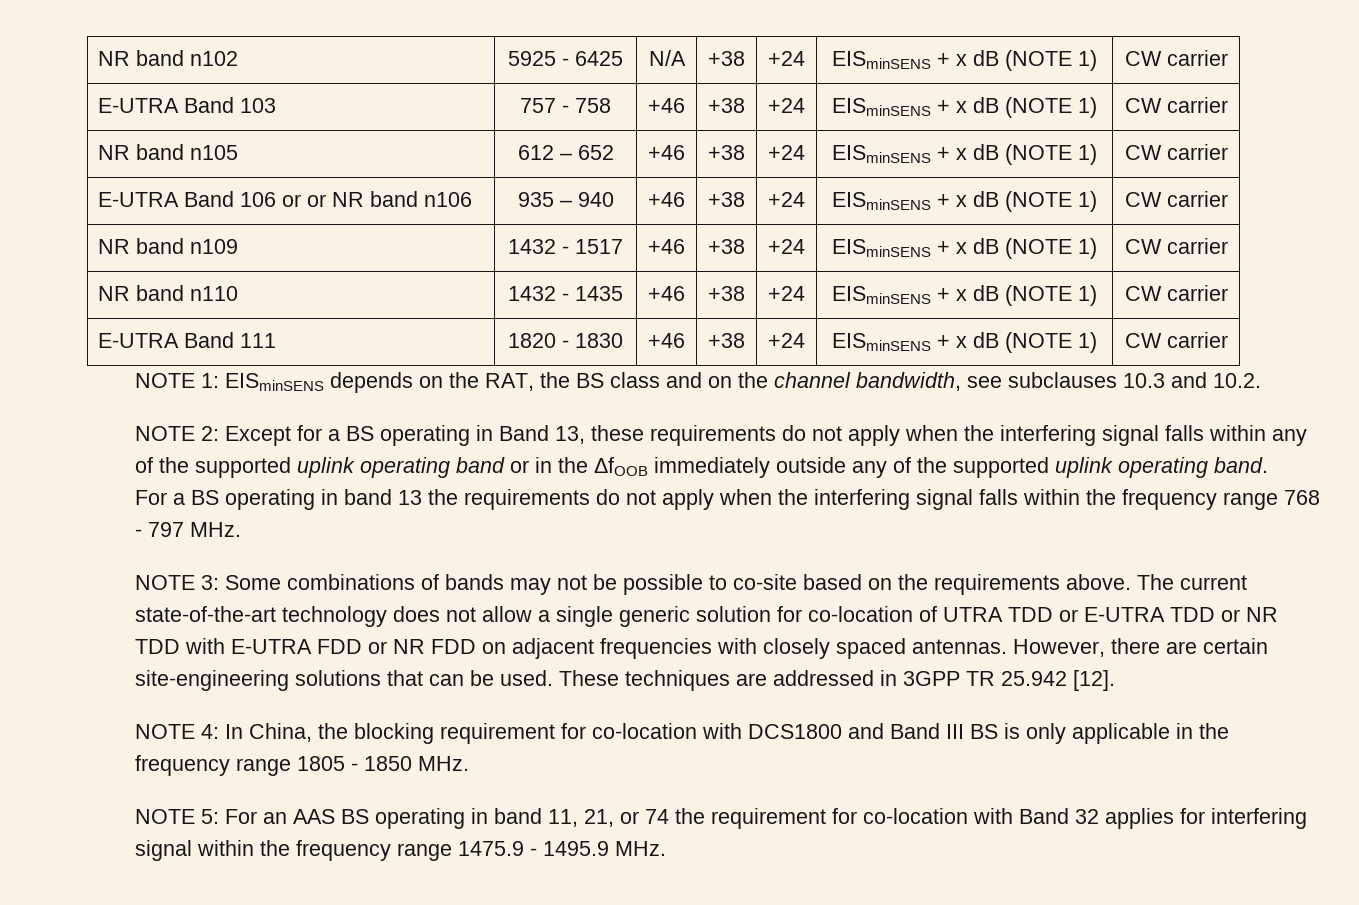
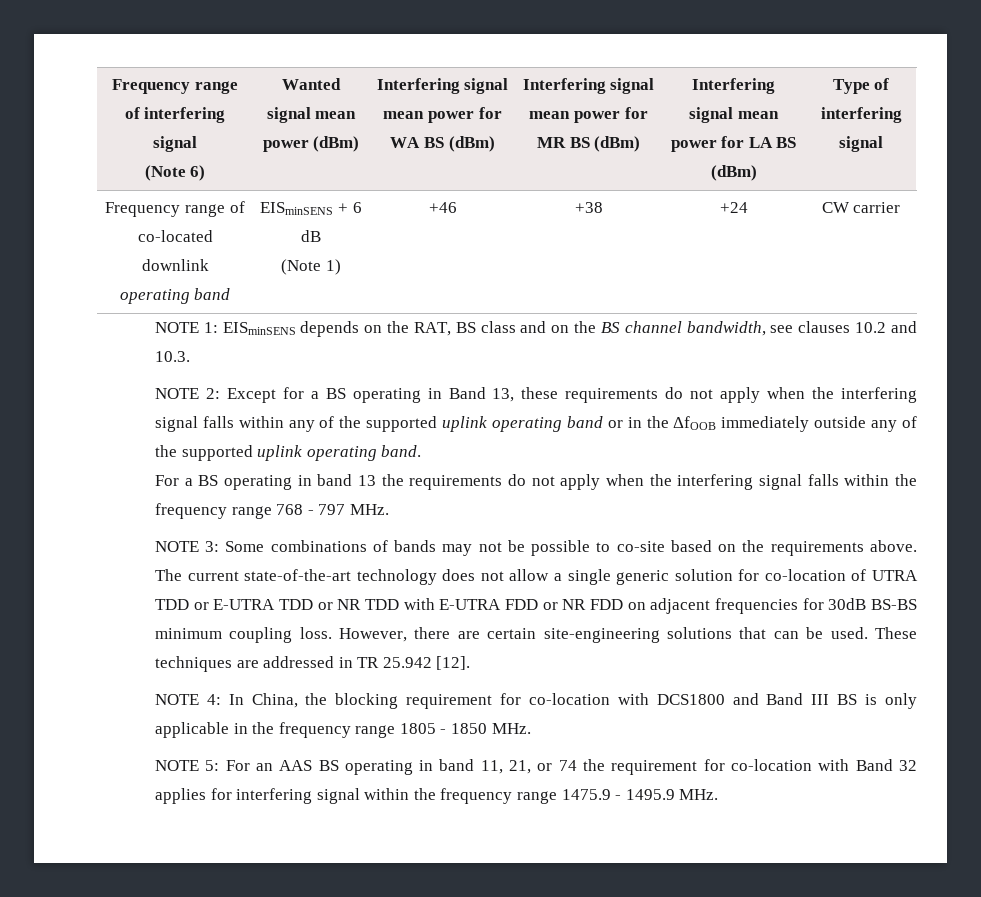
- NR band n102 | 5925 - 6425 | N/A | +38 | +24 | EISminSENS + x dB (NOTE 1) | CW carrier
- E-UTRA Band 103 | 757 - 758 | +46 | +38 | +24 | EISminSENS + x dB (NOTE 1) | CW carrier
- NR band n105 | 612 – 652 | +46 | +38 | +24 | EISminSENS + x dB (NOTE 1) | CW carrier
- E-UTRA Band 106 or or NR band n106 | 935 – 940 | +46 | +38 | +24 | EISminSENS + x dB (NOTE 1) | CW carrier
- NR band n109 | 1432 - 1517 | +46 | +38 | +24 | EISminSENS + x dB (NOTE 1) | CW carrier
- NR band n110 | 1432 - 1435 | +46 | +38 | +24 | EISminSENS + x dB (NOTE 1) | CW carrier
- E-UTRA Band 111 | 1820 - 1830 | +46 | +38 | +24 | EISminSENS + x dB (NOTE 1) | CW carrier
+ Frequency range of interfering signal
+ (Note 6) | Wanted signal mean power (dBm) | Interfering signal mean power for WA BS (dBm) | Interfering signal mean power for MR BS (dBm) | Interfering signal mean power for LA BS (dBm) | Type of interfering signal
+ Frequency range of co-located downlink operating band | EISminSENS + 6 dB
+ (Note 1) | +46 | +38 | +24 | CW carrier
- NOTE 1: EISminSENS depends on the RAT, the BS class and on the channel bandwidth, see subclauses 10.3 and 10.2.
+ NOTE 1: EISminSENS depends on the RAT, BS class and on the BS channel bandwidth, see clauses 10.2 and 10.3.
- The current state-of-the-art technology does not allow a single generic solution for co-location of UTRA TDD or E-UTRA TDD or NR TDD with E-UTRA FDD or NR FDD on adjacent frequencies with closely spaced antennas.
+ The current state-of-the-art technology does not allow a single generic solution for co-location of UTRA TDD or E-UTRA TDD or NR TDD with E-UTRA FDD or NR FDD on adjacent frequencies for 30dB BS-BS minimum coupling loss.
- These techniques are addressed in 3GPP TR 25.942 [12].
+ These techniques are addressed in TR 25.942 [12].

